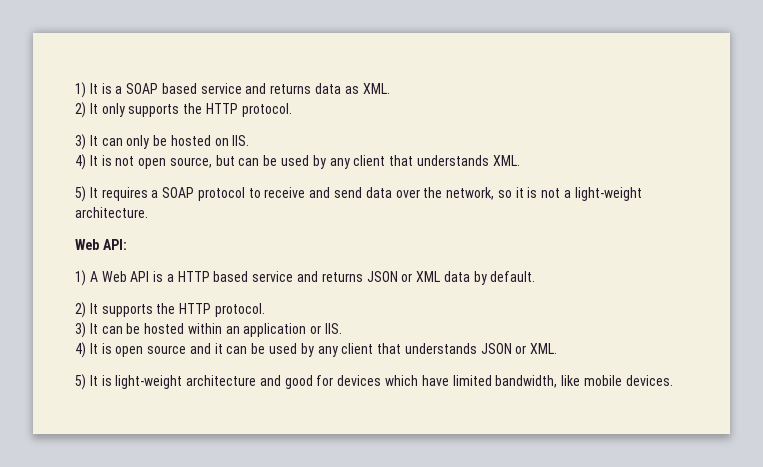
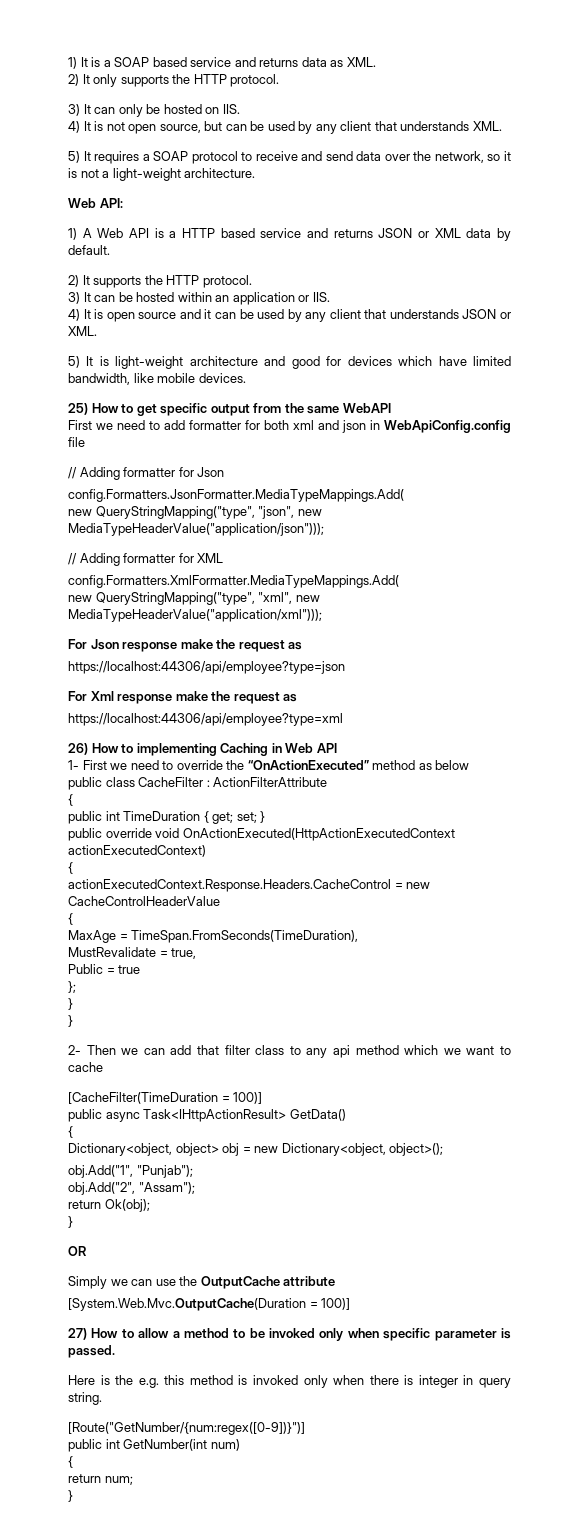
+ 25) How to get specific output from the same WebAPI
+ First we need to add formatter for both xml and json in WebApiConfig.config file
+ // Adding formatter for Json
+ config.Formatters.JsonFormatter.MediaTypeMappings.Add(
+ new QueryStringMapping("type", "json", new MediaTypeHeaderValue("application/json")));
+ // Adding formatter for XML
+ config.Formatters.XmlFormatter.MediaTypeMappings.Add(
+ new QueryStringMapping("type", "xml", new MediaTypeHeaderValue("application/xml")));
+ For Json response make the request as
+ https://localhost:44306/api/employee?type=json
+ For Xml response make the request as
+ https://localhost:44306/api/employee?type=xml
+ 26) How to implementing Caching in Web API
+ 1- First we need to override the “OnActionExecuted” method as below
+ public class CacheFilter : ActionFilterAttribute
+ {
+ public int TimeDuration { get; set; }
+ public override void OnActionExecuted(HttpActionExecutedContext actionExecutedContext)
+ {
+ actionExecutedContext.Response.Headers.CacheControl = new CacheControlHeaderValue
+ {
+ MaxAge = TimeSpan.FromSeconds(TimeDuration),
+ MustRevalidate = true,
+ Public = true
+ };
+ }
+ }
+ 2- Then we can add that filter class to any api method which we want to cache
+ [CacheFilter(TimeDuration = 100)]
+ public async Task<IHttpActionResult> GetData()
+ {
+ Dictionary<object, object> obj = new Dictionary<object, object>();
+ obj.Add("1", "Punjab");
+ obj.Add("2", "Assam");
+ return Ok(obj);
+ }
+ OR
+ Simply we can use the OutputCache attribute
+ [System.Web.Mvc.OutputCache(Duration = 100)]
+ 27) How to allow a method to be invoked only when specific parameter is passed.
+ Here is the e.g. this method is invoked only when there is integer in query string.
+ [Route("GetNumber/{num:regex([0-9])}")]
+ public int GetNumber(int num)
+ {
+ return num;
+ }

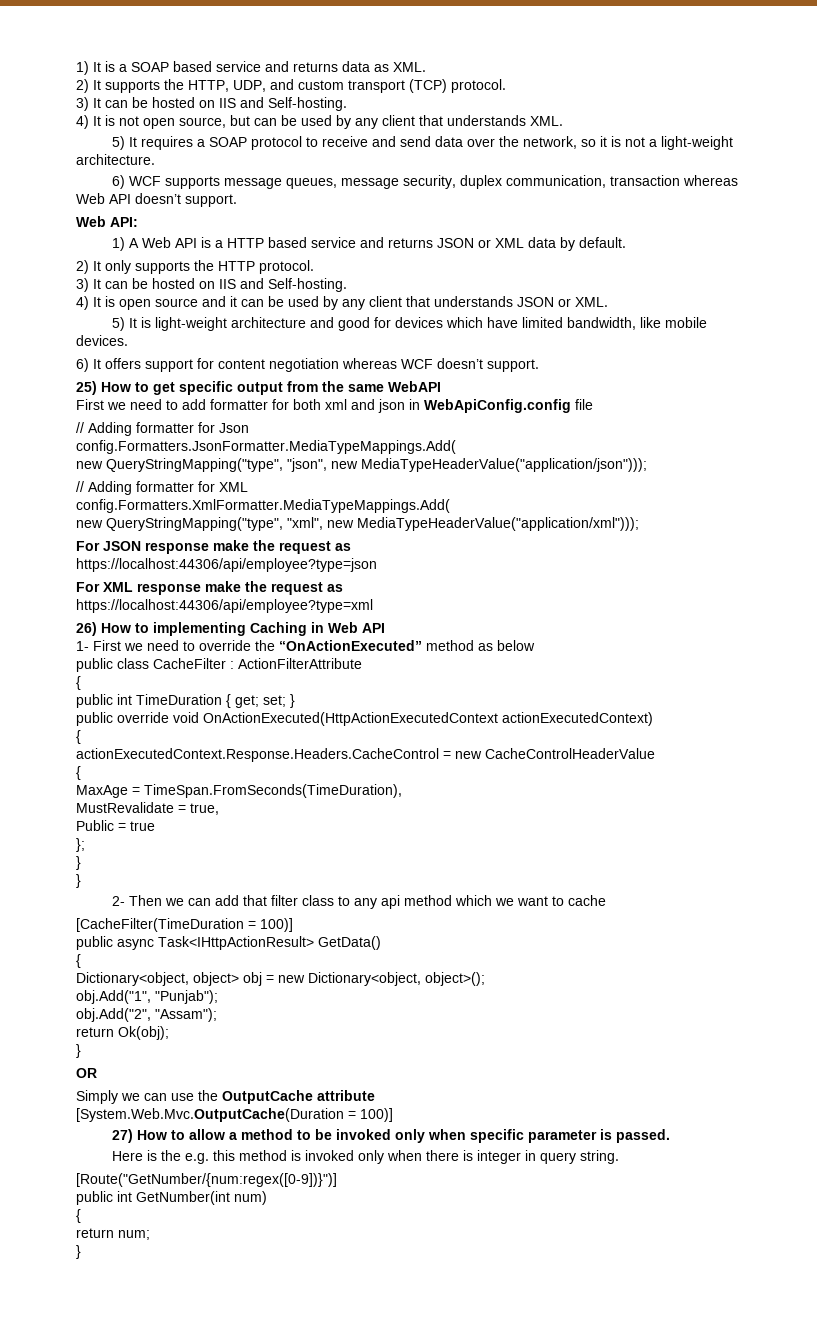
- 2) It only supports the HTTP protocol.
- 3) It can only be hosted on IIS.
+ 2) It supports the HTTP, UDP, and custom transport (TCP) protocol.
+ 3) It can be hosted on IIS and Self-hosting.
+ 6) WCF supports message queues, message security, duplex communication, transaction whereas Web API doesn’t support.
- 2) It supports the HTTP protocol.
- 3) It can be hosted within an application or IIS.
+ 2) It only supports the HTTP protocol.
+ 3) It can be hosted on IIS and Self-hosting.
+ 6) It offers support for content negotiation whereas WCF doesn’t support.
- For Json response make the request as
+ For JSON response make the request as
- For Xml response make the request as
+ For XML response make the request as

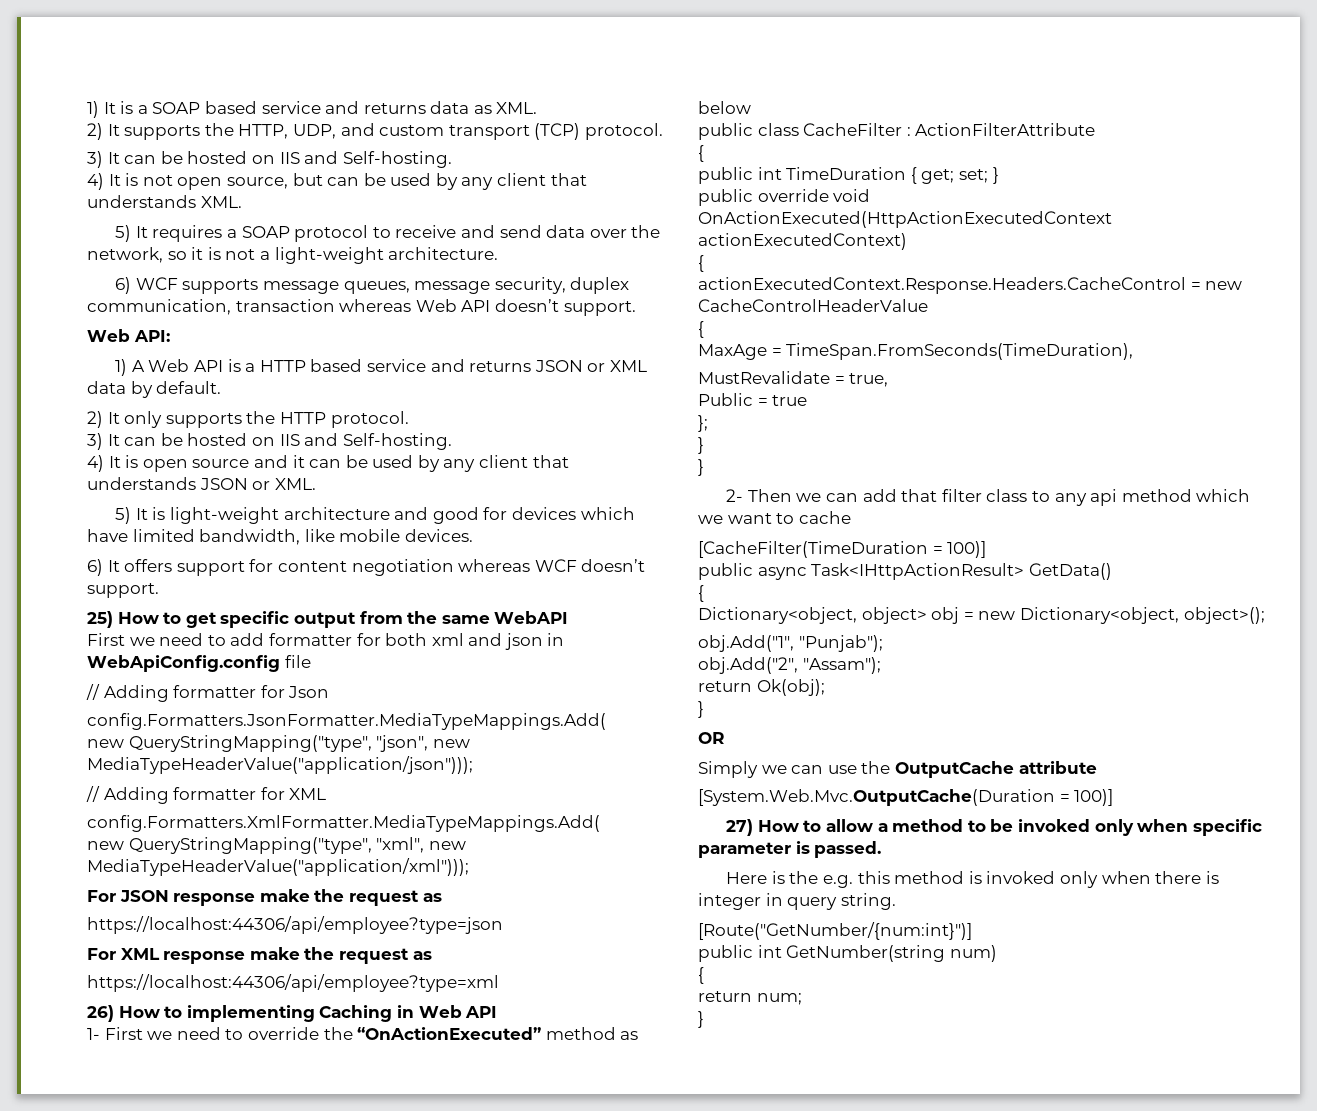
- [Route("GetNumber/{num:regex([0-9])}")]
- public int GetNumber(int num)
+ [Route("GetNumber/{num:int}")]
+ public int GetNumber(string num)

